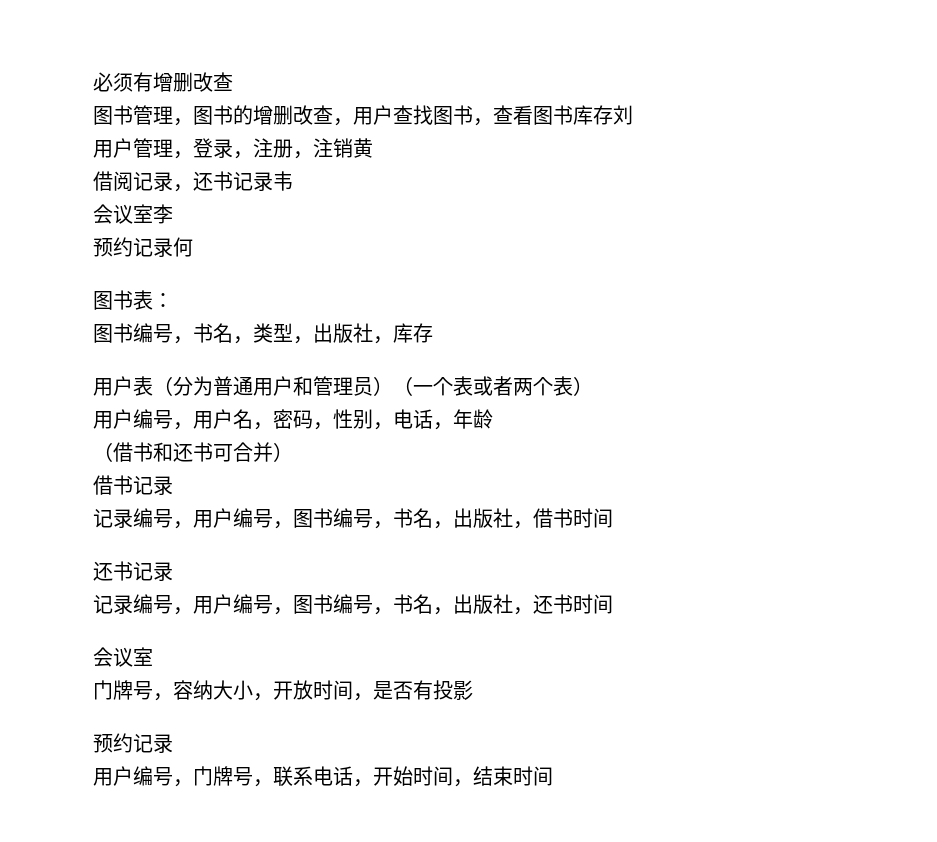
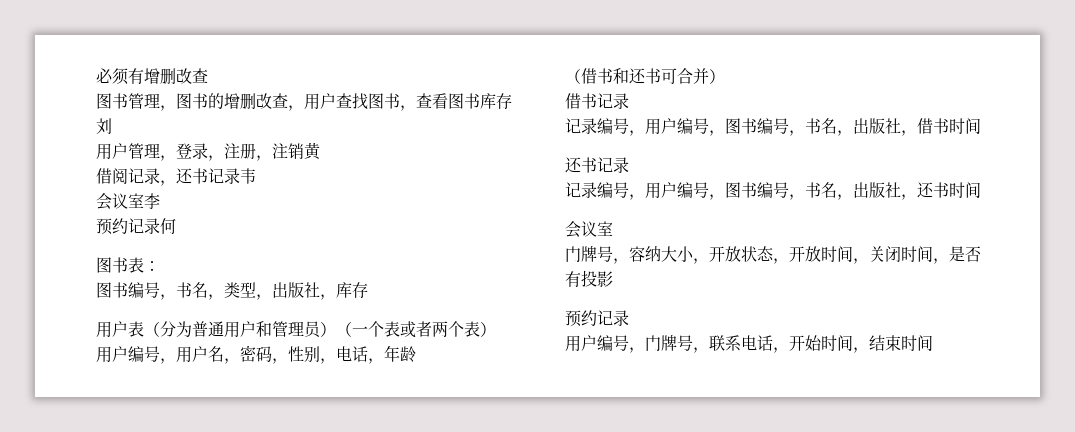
- 门牌号，容纳大小，开放时间，是否有投影
+ 门牌号，容纳大小，开放状态，开放时间，关闭时间，是否有投影

